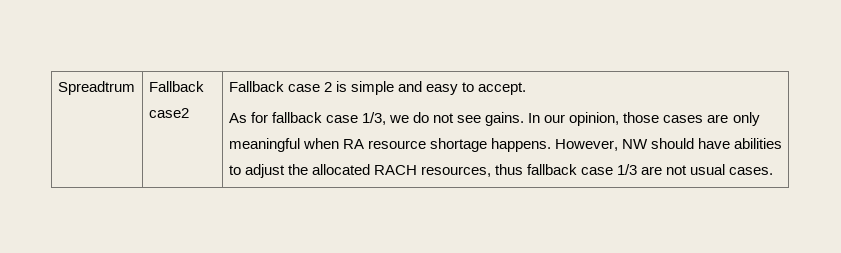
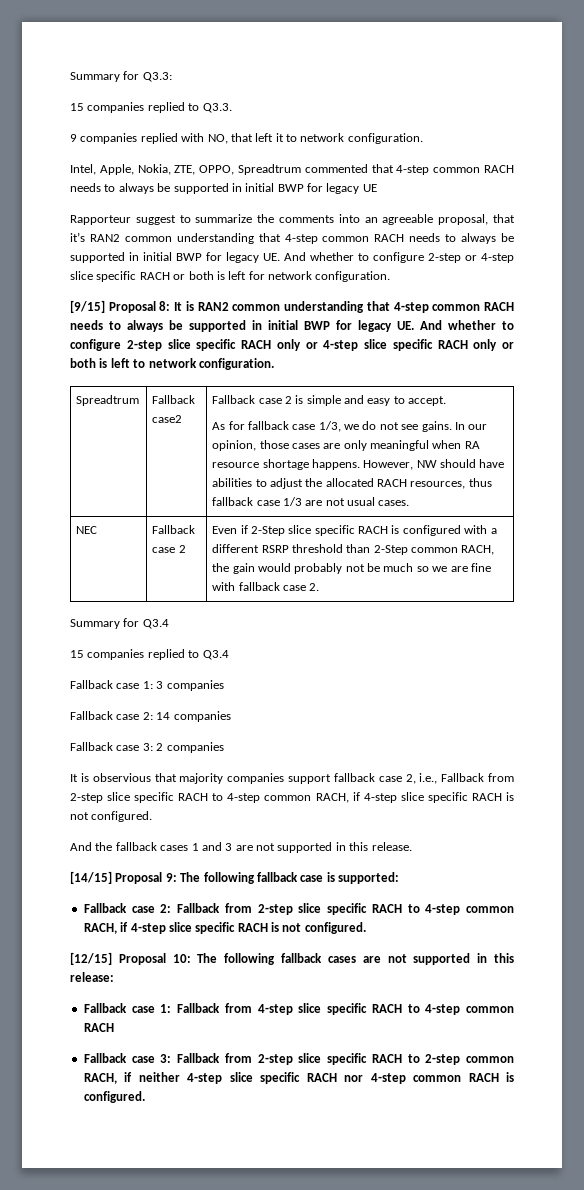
+ Summary for Q3.3:
+ 15 companies replied to Q3.3.
+ 9 companies replied with NO, that left it to network configuration.
+ Intel, Apple, Nokia, ZTE, OPPO, Spreadtrum commented that 4-step common RACH needs to always be supported in initial BWP for legacy UE
+ Rapporteur suggest to summarize the comments into an agreeable proposal, that it’s RAN2 common understanding that 4-step common RACH needs to always be supported in initial BWP for legacy UE. And whether to configure 2-step or 4-step slice specific RACH or both is left for network configuration.
+ [9/15] Proposal 8: It is RAN2 common understanding that 4-step common RACH needs to always be supported in initial BWP for legacy UE. And whether to configure 2-step slice specific RACH only or 4-step slice specific RACH only or both is left to network configuration.
+ NEC | Fallback case 2 | Even if 2-Step slice specific RACH is configured with a different RSRP threshold than 2-Step common RACH, the gain would probably not be much so we are fine with fallback case 2.
+ Summary for Q3.4
+ 15 companies replied to Q3.4
+ Fallback case 1: 3 companies
+ Fallback case 2: 14 companies
+ Fallback case 3: 2 companies
+ It is observious that majority companies support fallback case 2, i.e., Fallback from 2-step slice specific RACH to 4-step common RACH, if 4-step slice specific RACH is not configured.
+ And the fallback cases 1 and 3 are not supported in this release.
+ [14/15] Proposal 9: The following fallback case is supported:
+ Fallback case 2: Fallback from 2-step slice specific RACH to 4-step common RACH, if 4-step slice specific RACH is not configured.
+ [12/15] Proposal 10: The following fallback cases are not supported in this release:
+ Fallback case 1: Fallback from 4-step slice specific RACH to 4-step common RACH
+ Fallback case 3: Fallback from 2-step slice specific RACH to 2-step common RACH, if neither 4-step slice specific RACH nor 4-step common RACH is configured.

